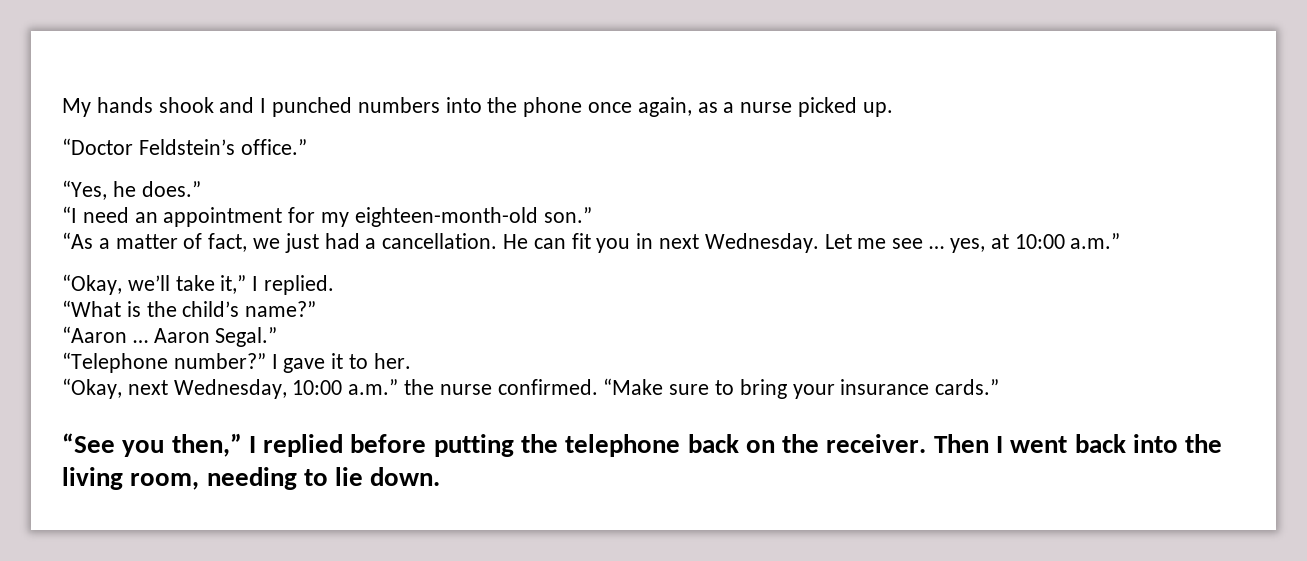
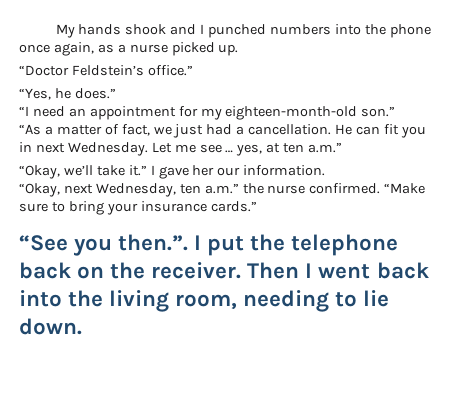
- Let me see … yes, at 10:00 a.m.”
+ Let me see … yes, at ten a.m.”
- “Okay, we’ll take it,” I replied.
- “What is the child’s name?”
- “Aaron … Aaron Segal.”
- “Telephone number?” I gave it to her.
+ “Okay, we’ll take it.” I gave her our information.
- “Okay, next Wednesday, 10:00 a.m.” the nurse confirmed.
+ “Okay, next Wednesday, ten a.m.” the nurse confirmed.
- “See you then,” I replied before putting the telephone back on the receiver.
+ “See you then.”. I put the telephone back on the receiver.

